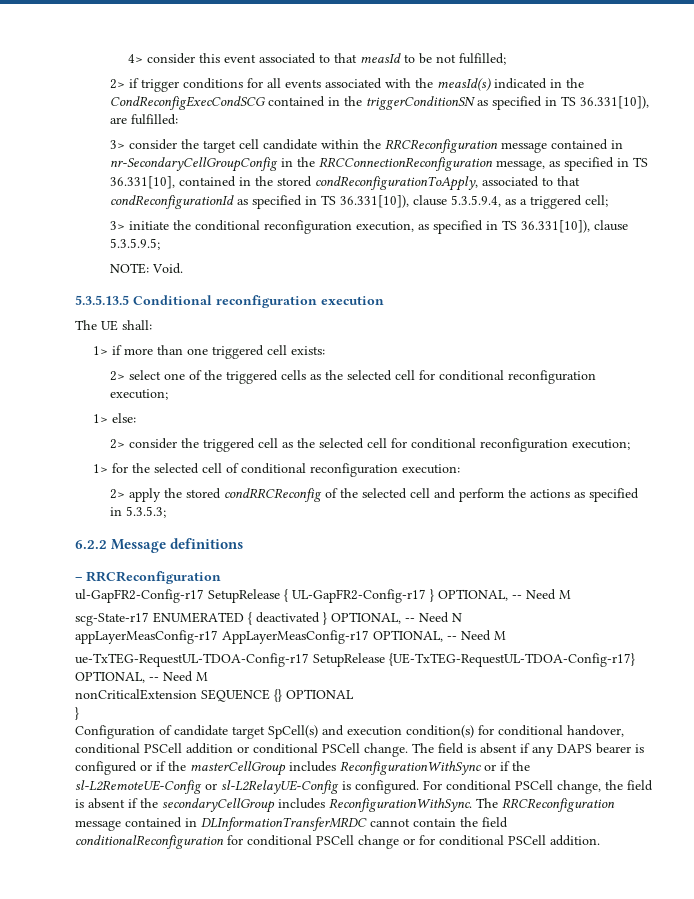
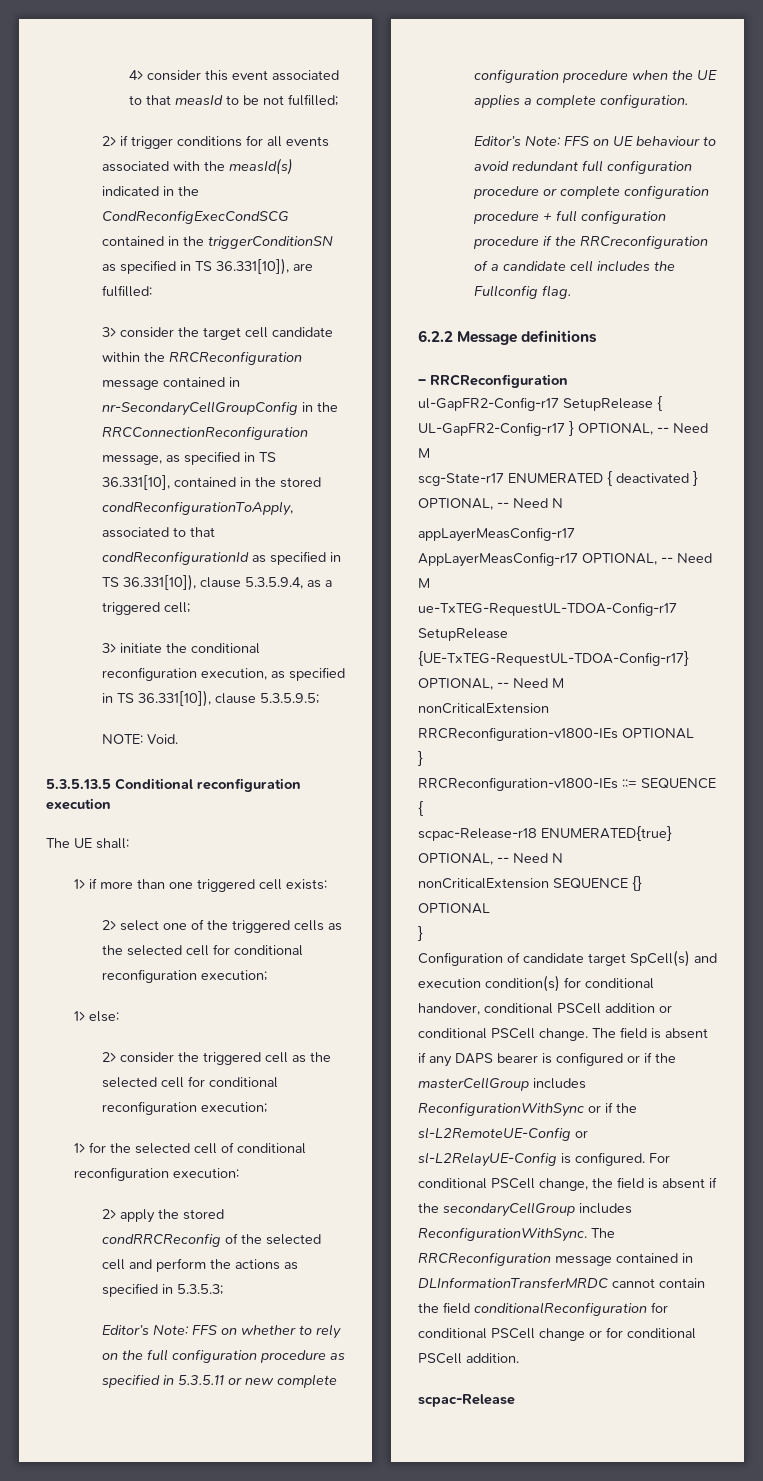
+ Editor’s Note: FFS on whether to rely on the full configuration procedure as specified in 5.3.5.11 or new complete configuration procedure when the UE applies a complete configuration.
+ Editor’s Note: FFS on UE behaviour to avoid redundant full configuration procedure or complete configuration procedure + full configuration procedure if the RRCreconfiguration of a candidate cell includes the Fullconfig flag.
+ nonCriticalExtension RRCReconfiguration-v1800-IEs OPTIONAL
+ }
+ RRCReconfiguration-v1800-IEs ::= SEQUENCE {
+ scpac-Release-r18 ENUMERATED{true} OPTIONAL, -- Need N
+ scpac-Release

